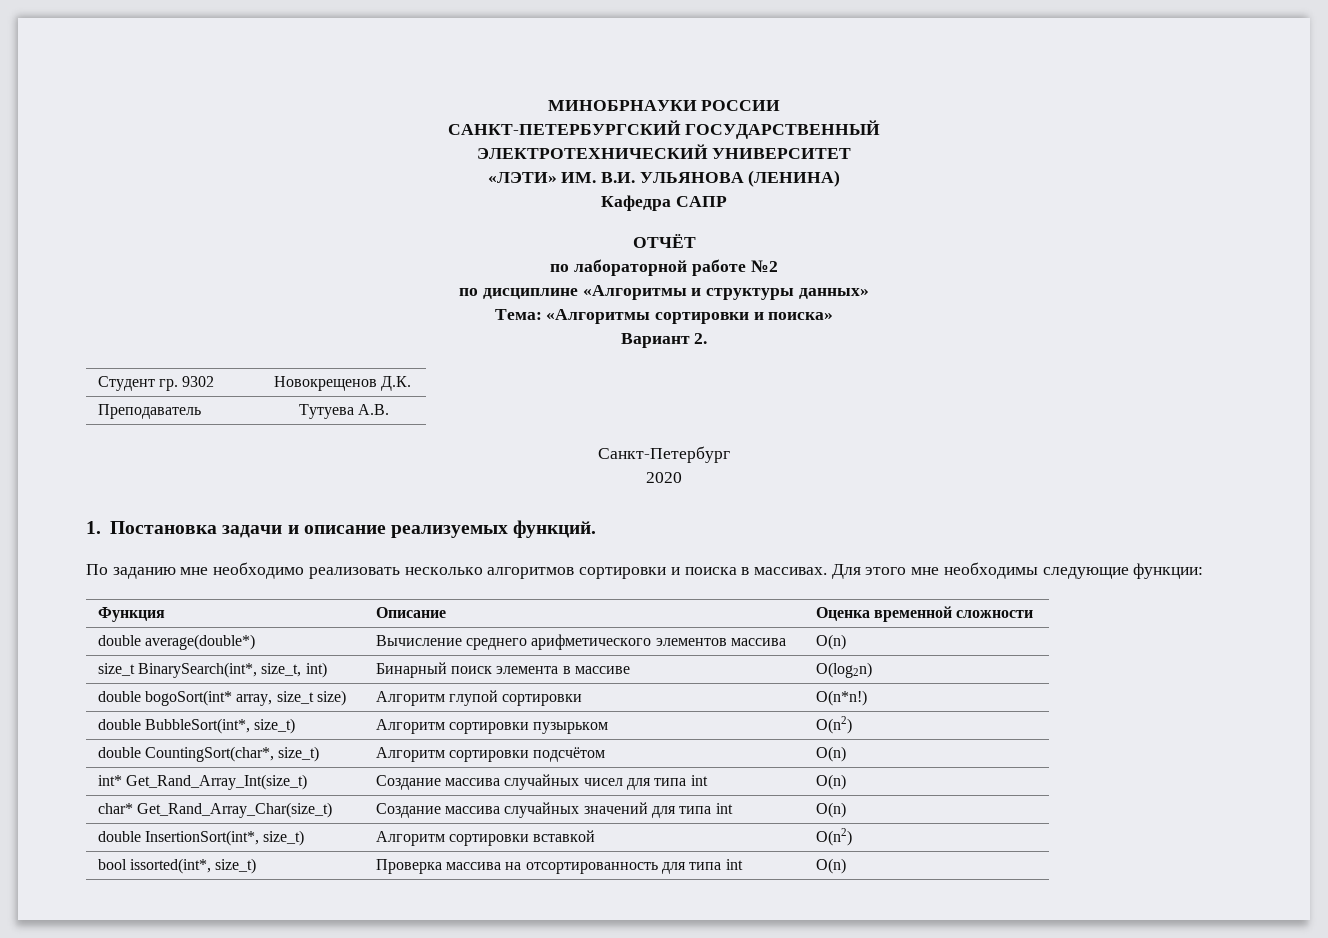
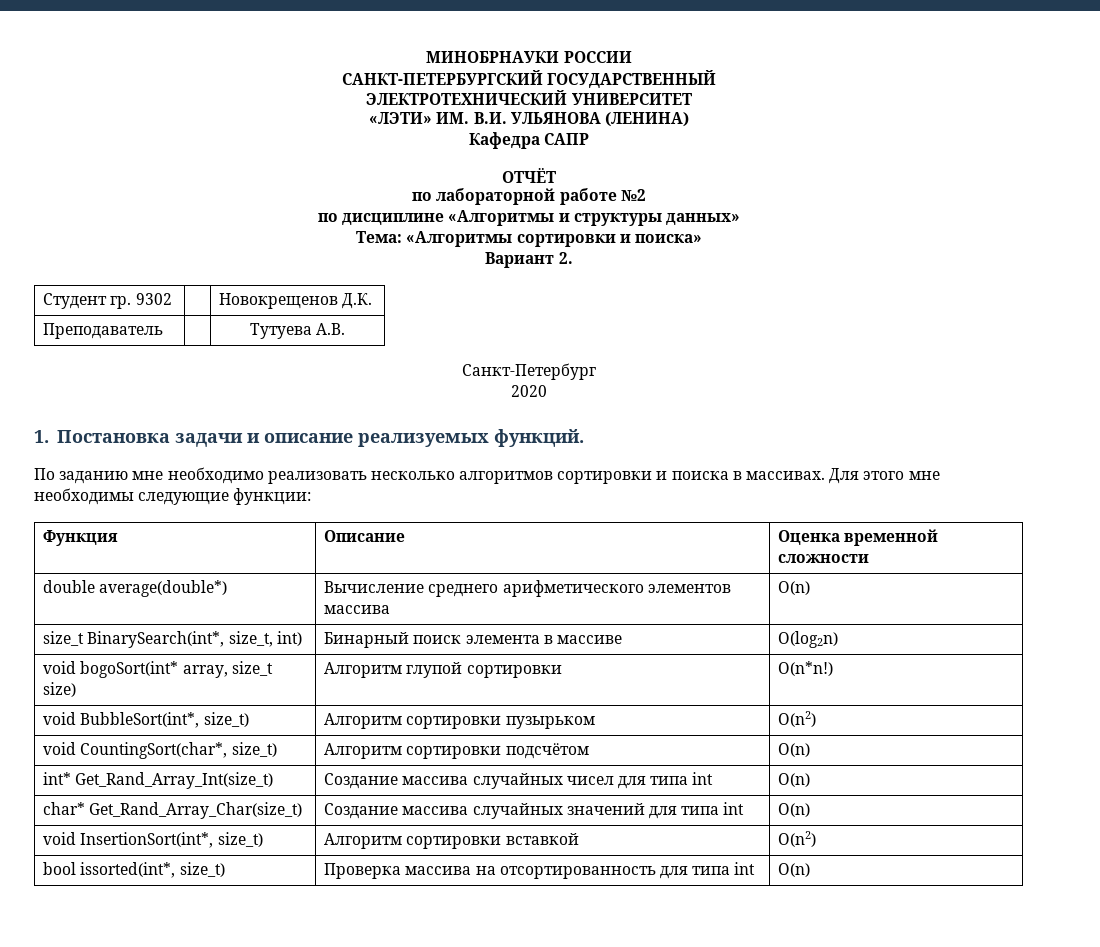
- double bogoSort(int* array, size_t size) | Алгоритм глупой сортировки | O(n*n!)
+ void bogoSort(int* array, size_t size) | Алгоритм глупой сортировки | O(n*n!)
- double BubbleSort(int*, size_t) | Алгоритм сортировки пузырьком | O(n2)
+ void BubbleSort(int*, size_t) | Алгоритм сортировки пузырьком | O(n2)
- double CountingSort(char*, size_t) | Алгоритм сортировки подсчётом | O(n)
+ void CountingSort(char*, size_t) | Алгоритм сортировки подсчётом | O(n)
- double InsertionSort(int*, size_t) | Алгоритм сортировки вставкой | O(n2)
+ void InsertionSort(int*, size_t) | Алгоритм сортировки вставкой | O(n2)

